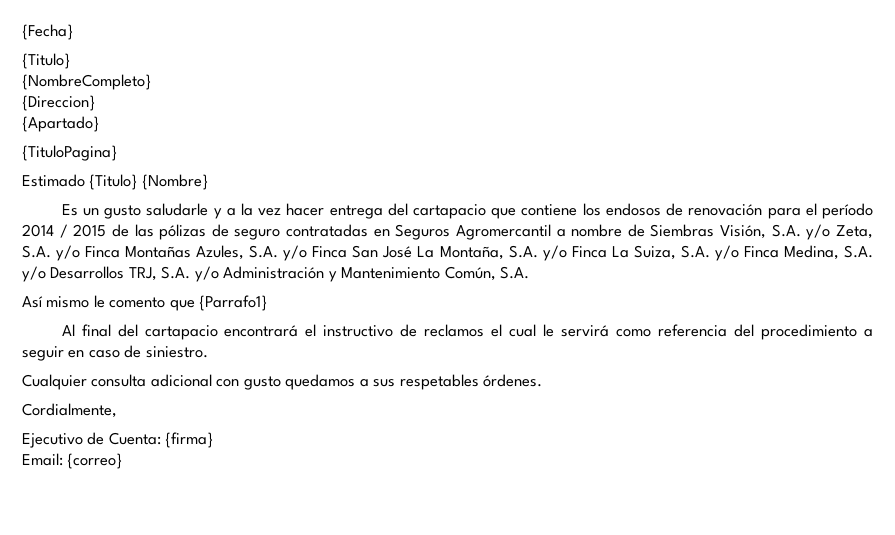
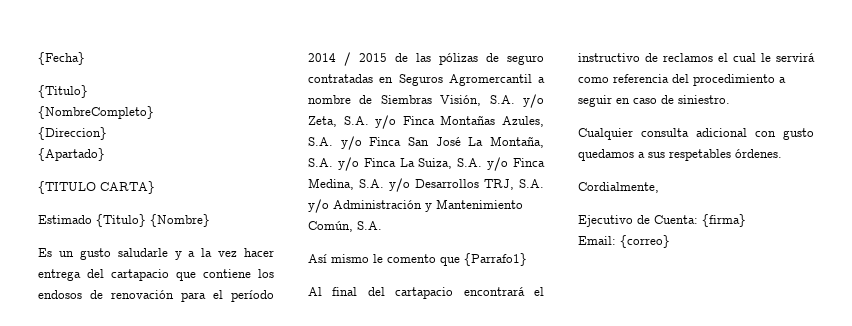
- {TituloPagina}
+ {TITULO CARTA}

